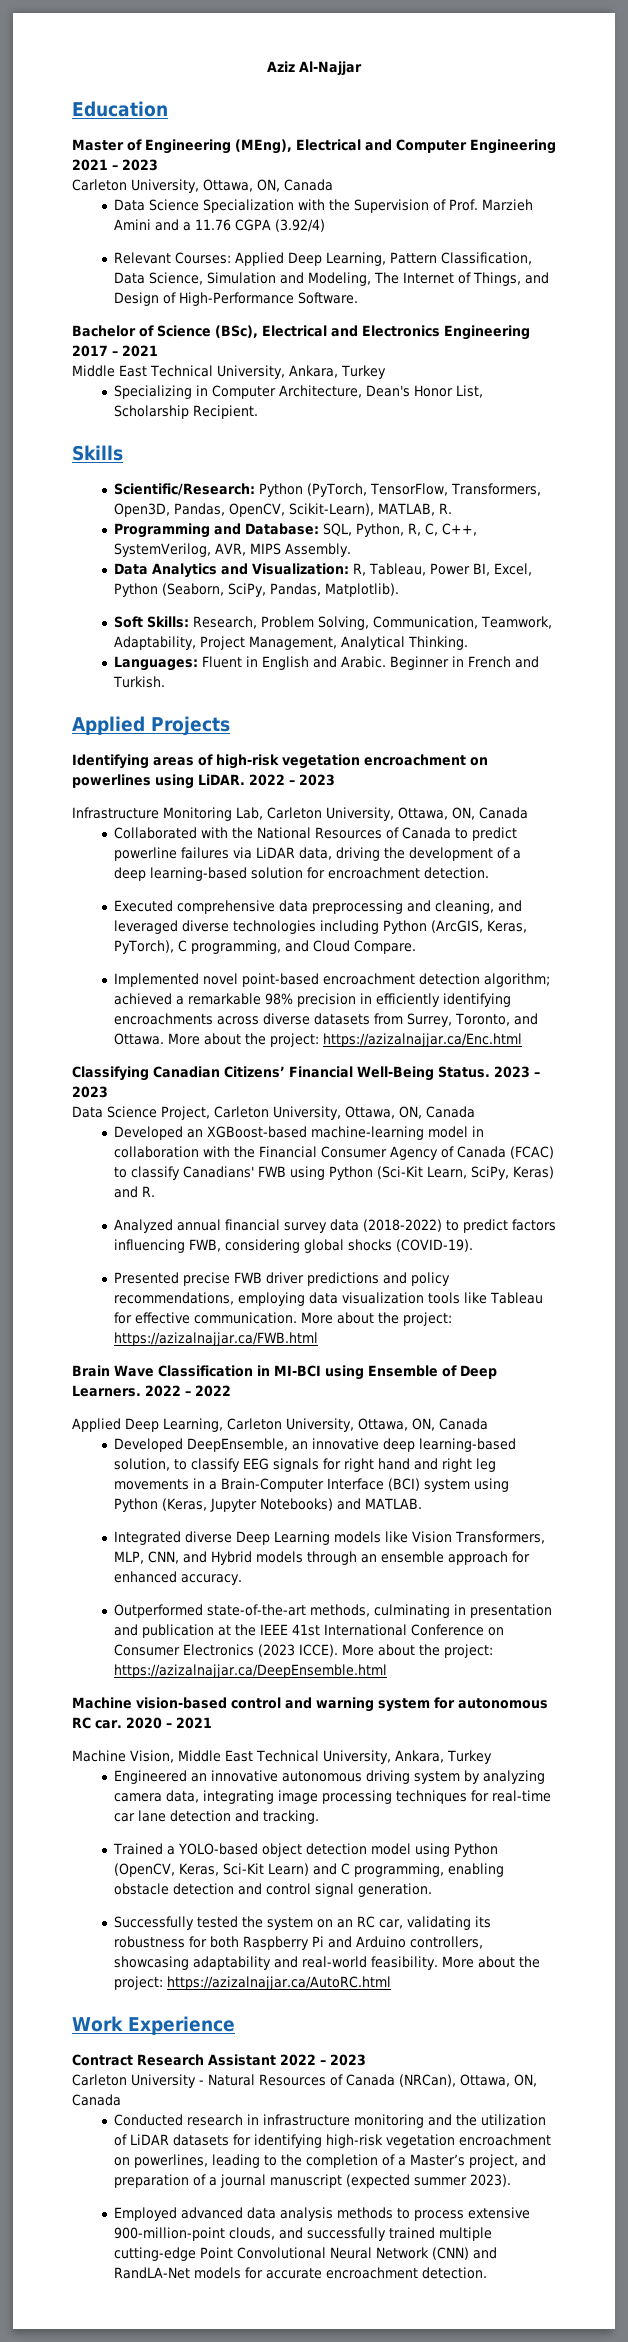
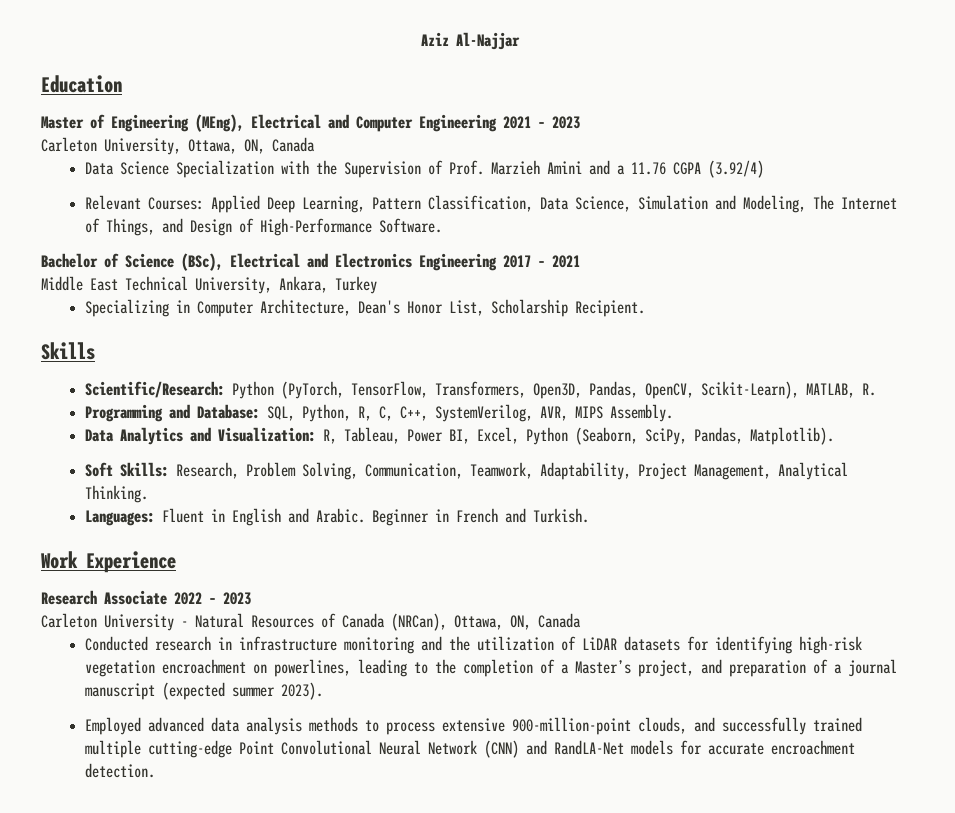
- Applied Projects
- Identifying areas of high-risk vegetation encroachment on powerlines using LiDAR. 2022 – 2023
- Infrastructure Monitoring Lab, Carleton University, Ottawa, ON, Canada
- Collaborated with the National Resources of Canada to predict powerline failures via LiDAR data, driving the development of a deep learning-based solution for encroachment detection.
- Executed comprehensive data preprocessing and cleaning, and leveraged diverse technologies including Python (ArcGIS, Keras, PyTorch), C programming, and Cloud Compare.
- Implemented novel point-based encroachment detection algorithm; achieved a remarkable 98% precision in efficiently identifying encroachments across diverse datasets from Surrey, Toronto, and Ottawa. More about the project: https://azizalnajjar.ca/Enc.html
- Classifying Canadian Citizens’ Financial Well-Being Status. 2023 – 2023
- Data Science Project, Carleton University, Ottawa, ON, Canada
- Developed an XGBoost-based machine-learning model in collaboration with the Financial Consumer Agency of Canada (FCAC) to classify Canadians' FWB using Python (Sci-Kit Learn, SciPy, Keras) and R.
- Analyzed annual financial survey data (2018-2022) to predict factors influencing FWB, considering global shocks (COVID-19).
- Presented precise FWB driver predictions and policy recommendations, employing data visualization tools like Tableau for effective communication. More about the project: https://azizalnajjar.ca/FWB.html
- Brain Wave Classification in MI-BCI using Ensemble of Deep Learners. 2022 – 2022
- Applied Deep Learning, Carleton University, Ottawa, ON, Canada
- Developed DeepEnsemble, an innovative deep learning-based solution, to classify EEG signals for right hand and right leg movements in a Brain-Computer Interface (BCI) system using Python (Keras, Jupyter Notebooks) and MATLAB.
- Integrated diverse Deep Learning models like Vision Transformers, MLP, CNN, and Hybrid models through an ensemble approach for enhanced accuracy.
- Outperformed state-of-the-art methods, culminating in presentation and publication at the IEEE 41st International Conference on Consumer Electronics (2023 ICCE). More about the project: https://azizalnajjar.ca/DeepEnsemble.html
- Machine vision-based control and warning system for autonomous RC car. 2020 – 2021
- Machine Vision, Middle East Technical University, Ankara, Turkey
- Engineered an innovative autonomous driving system by analyzing camera data, integrating image processing techniques for real-time car lane detection and tracking.
- Trained a YOLO-based object detection model using Python (OpenCV, Keras, Sci-Kit Learn) and C programming, enabling obstacle detection and control signal generation.
- Successfully tested the system on an RC car, validating its robustness for both Raspberry Pi and Arduino controllers, showcasing adaptability and real-world feasibility. More about the project: https://azizalnajjar.ca/AutoRC.html
- Contract Research Assistant 2022 – 2023
+ Research Associate 2022 – 2023

